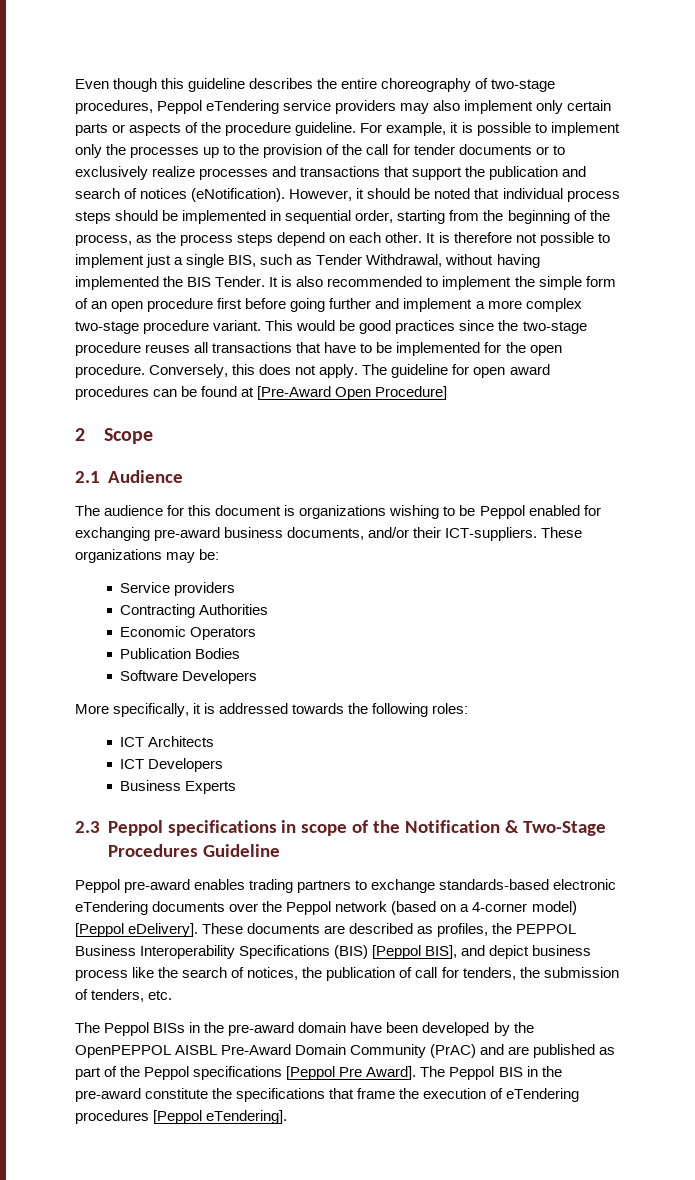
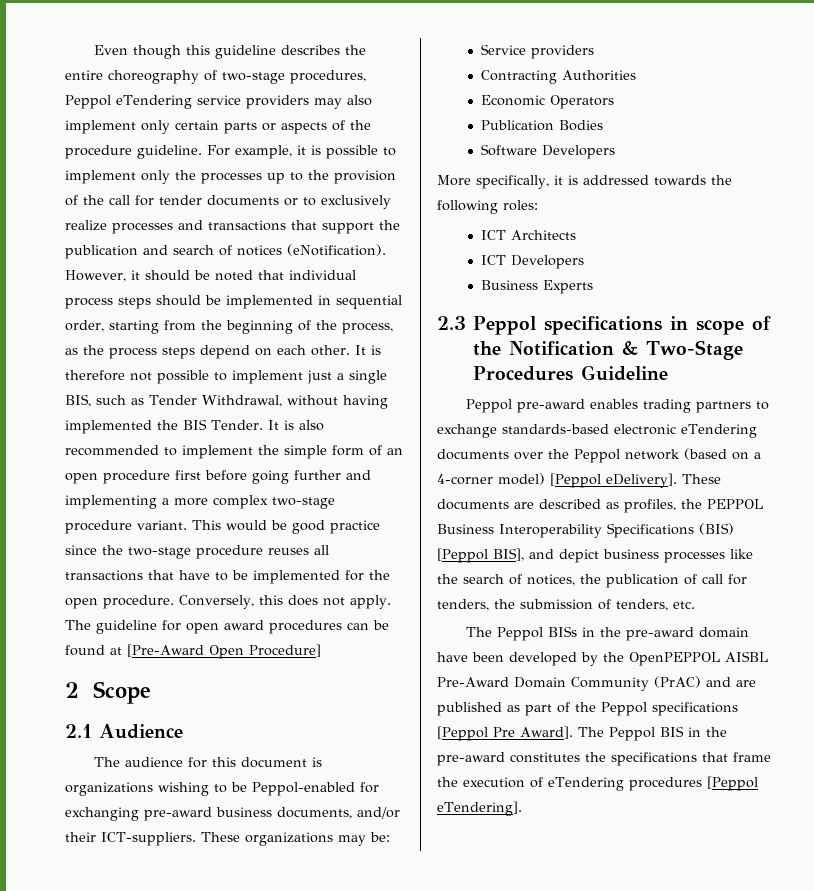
- It is also recommended to implement the simple form of an open procedure first before going further and implement a more complex two-stage procedure variant.
+ It is also recommended to implement the simple form of an open procedure first before going further and implementing a more complex two-stage procedure variant.
- This would be good practices since the two-stage procedure reuses all transactions that have to be implemented for the open procedure.
+ This would be good practice since the two-stage procedure reuses all transactions that have to be implemented for the open procedure.
- The audience for this document is organizations wishing to be Peppol enabled for exchanging pre-award business documents, and/or their ICT-suppliers.
+ The audience for this document is organizations wishing to be Peppol-enabled for exchanging pre-award business documents, and/or their ICT-suppliers.
- These documents are described as profiles, the PEPPOL Business Interoperability Specifications (BIS) [Peppol BIS], and depict business process like the search of notices, the publication of call for tenders, the submission of tenders, etc.
+ These documents are described as profiles, the PEPPOL Business Interoperability Specifications (BIS) [Peppol BIS], and depict business processes like the search of notices, the publication of call for tenders, the submission of tenders, etc.
- The Peppol BIS in the pre-award constitute the specifications that frame the execution of eTendering procedures [Peppol eTendering].
+ The Peppol BIS in the pre-award constitutes the specifications that frame the execution of eTendering procedures [Peppol eTendering].

